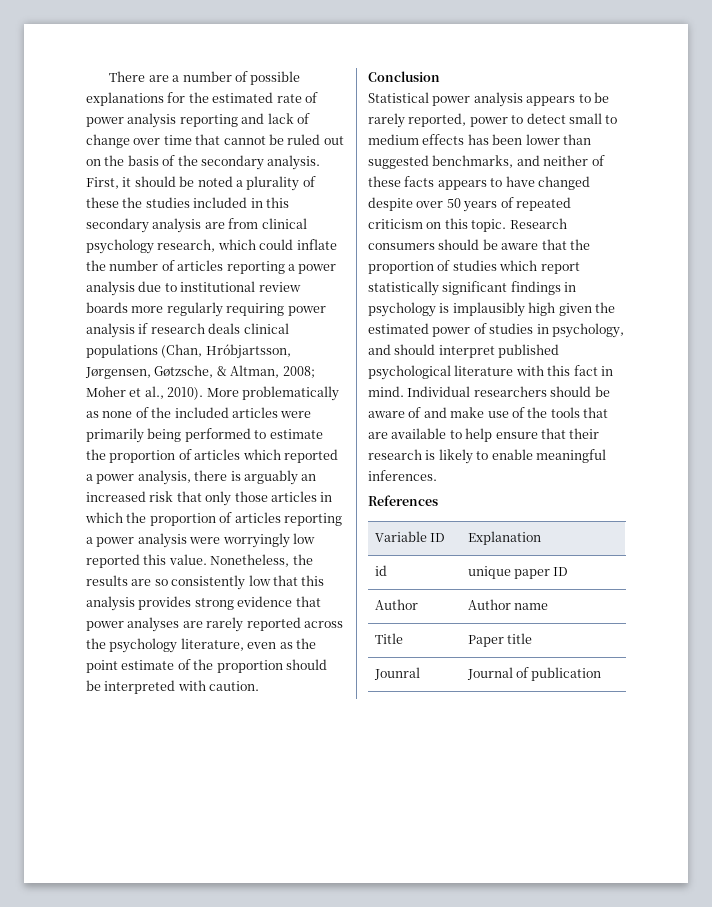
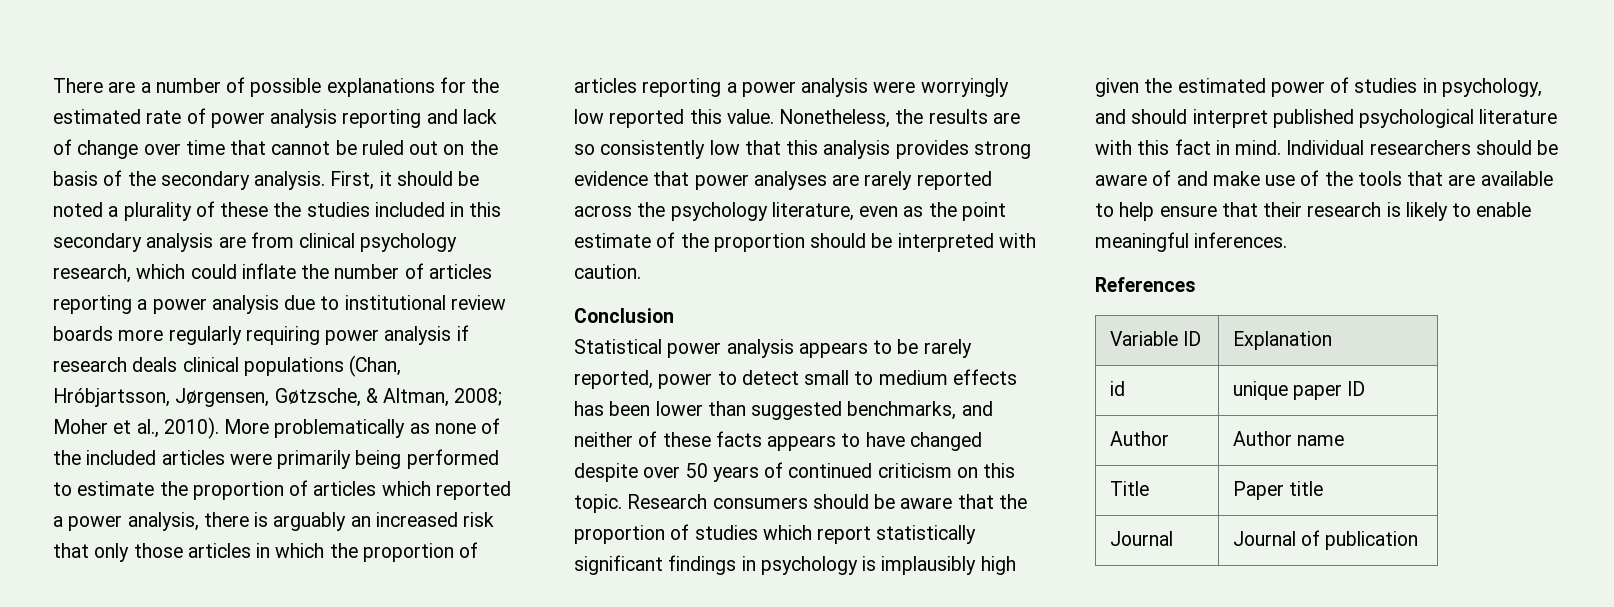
- Statistical power analysis appears to be rarely reported, power to detect small to medium effects has been lower than suggested benchmarks, and neither of these facts appears to have changed despite over 50 years of repeated criticism on this topic.
+ Statistical power analysis appears to be rarely reported, power to detect small to medium effects has been lower than suggested benchmarks, and neither of these facts appears to have changed despite over 50 years of continued criticism on this topic.
- Jounral | Journal of publication
+ Journal | Journal of publication

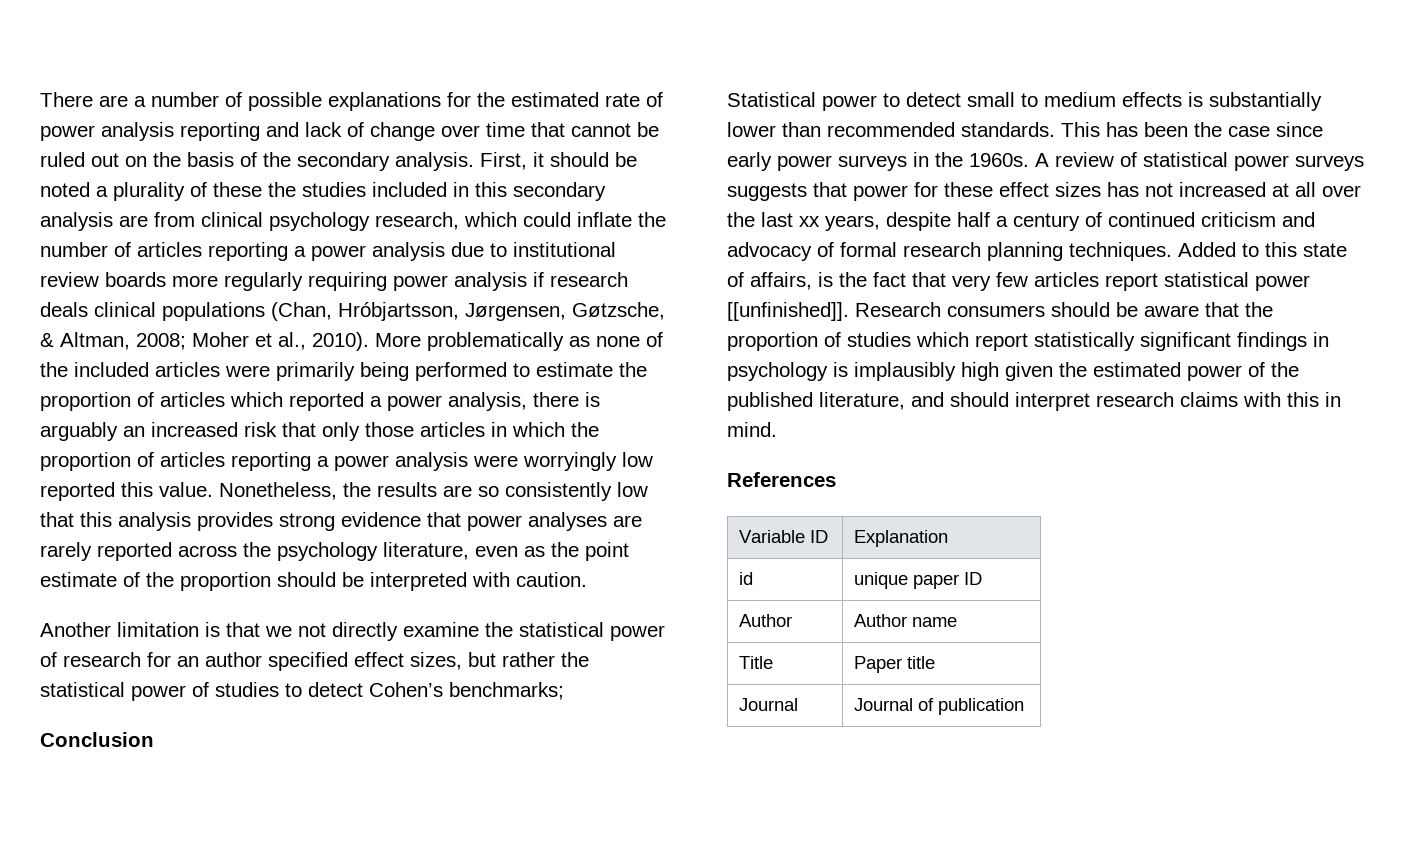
+ Another limitation is that we not directly examine the statistical power of research for an author specified effect sizes, but rather the statistical power of studies to detect Cohen’s benchmarks;
  Conclusion
- Statistical power analysis appears to be rarely reported, power to detect small to medium effects has been lower than suggested benchmarks, and neither of these facts appears to have changed despite over 50 years of continued criticism on this topic.
+ Statistical power to detect small to medium effects is substantially lower than recommended standards. This has been the case since early power surveys in the 1960s. A review of statistical power surveys suggests that power for these effect sizes has not increased at all over the last xx years, despite half a century of continued criticism and advocacy of formal research planning techniques. Added to this state of affairs, is the fact that very few articles report statistical power [[unfinished]].
- Research consumers should be aware that the proportion of studies which report statistically significant findings in psychology is implausibly high given the estimated power of studies in psychology, and should interpret published psychological literature with this fact in mind. Individual researchers should be aware of and make use of the tools that are available to help ensure that their research is likely to enable meaningful inferences.
+ Research consumers should be aware that the proportion of studies which report statistically significant findings in psychology is implausibly high given the estimated power of the published literature, and should interpret research claims with this in mind.

